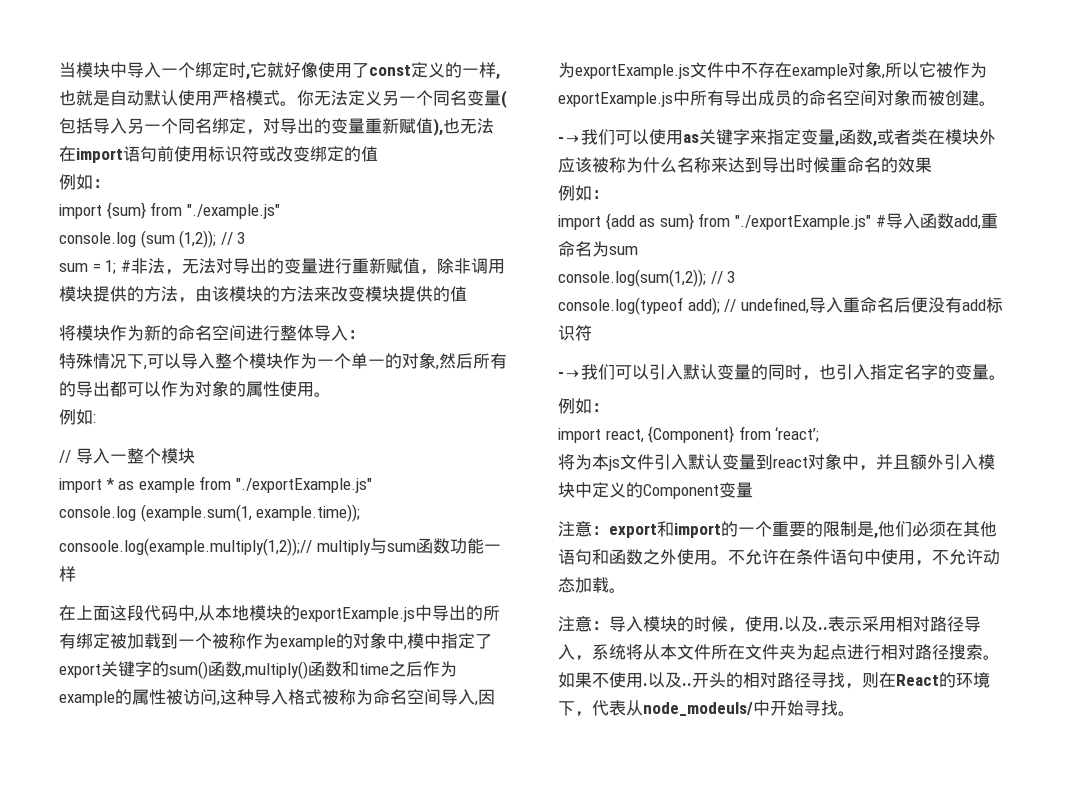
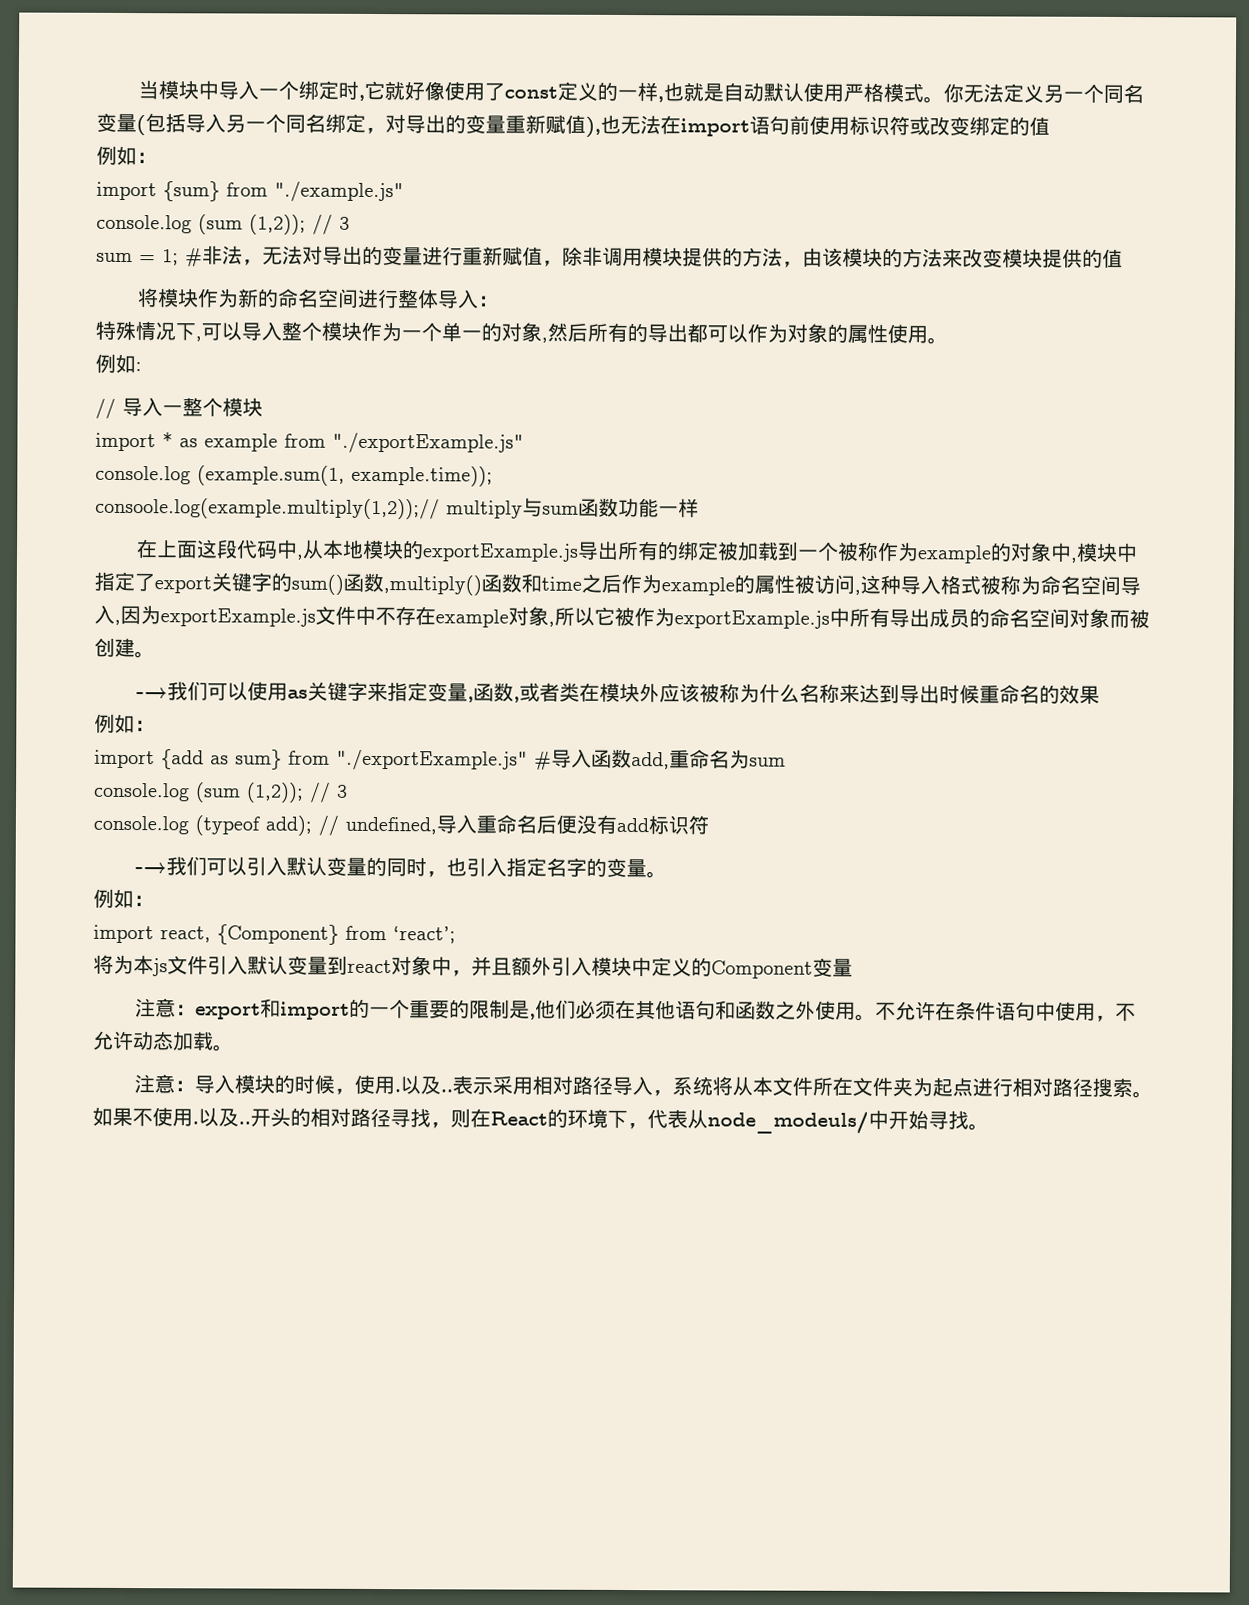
- 在上面这段代码中,从本地模块的exportExample.js中导出的所有绑定被加载到一个被称作为example的对象中,模中指定了export关键字的sum()函数,multiply()函数和time之后作为example的属性被访问,这种导入格式被称为命名空间导入,因为exportExample.js文件中不存在example对象,所以它被作为exportExample.js中所有导出成员的命名空间对象而被创建。
+ 在上面这段代码中,从本地模块的exportExample.js导出所有的绑定被加载到一个被称作为example的对象中,模块中指定了export关键字的sum()函数,multiply()函数和time之后作为example的属性被访问,这种导入格式被称为命名空间导入,因为exportExample.js文件中不存在example对象,所以它被作为exportExample.js中所有导出成员的命名空间对象而被创建。
  import {add as sum} from "./exportExample.js" #导入函数add,重命名为sum
- console.log(sum(1,2)); // 3
- console.log(typeof add); // undefined,导入重命名后便没有add标识符
+ console.log (sum (1,2)); // 3
+ console.log (typeof add); // undefined,导入重命名后便没有add标识符

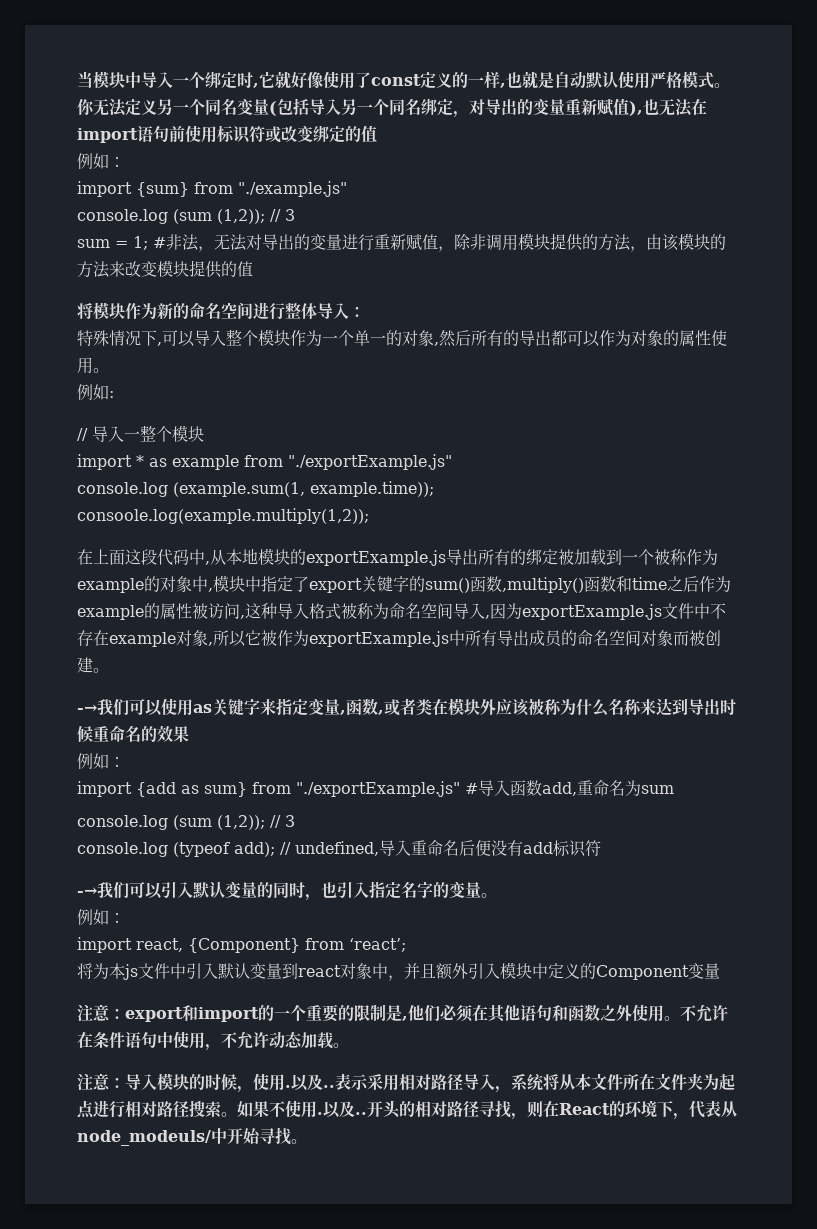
- consoole.log(example.multiply(1,2));// multiply与sum函数功能一样
+ consoole.log(example.multiply(1,2));
- 将为本js文件引入默认变量到react对象中，并且额外引入模块中定义的Component变量
+ 将为本js文件中引入默认变量到react对象中，并且额外引入模块中定义的Component变量

